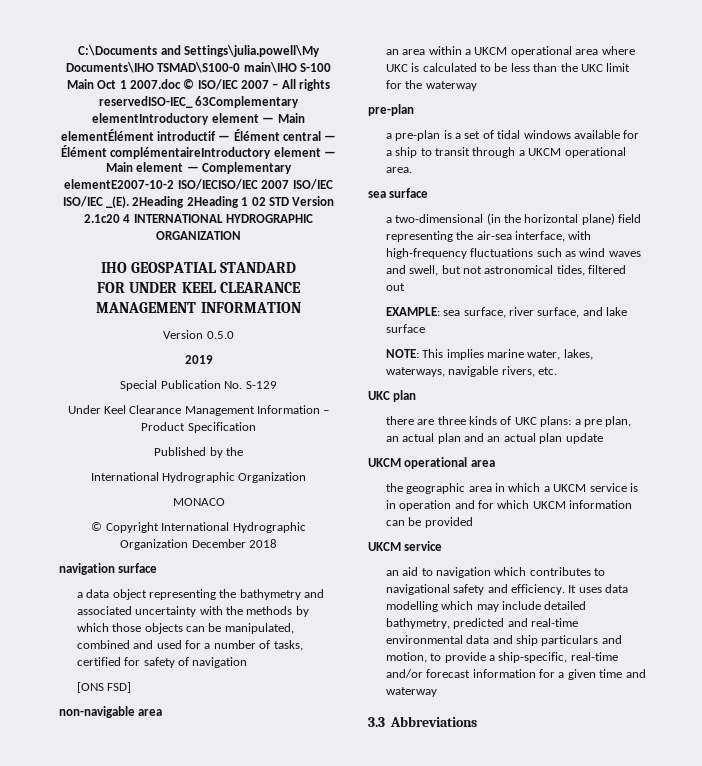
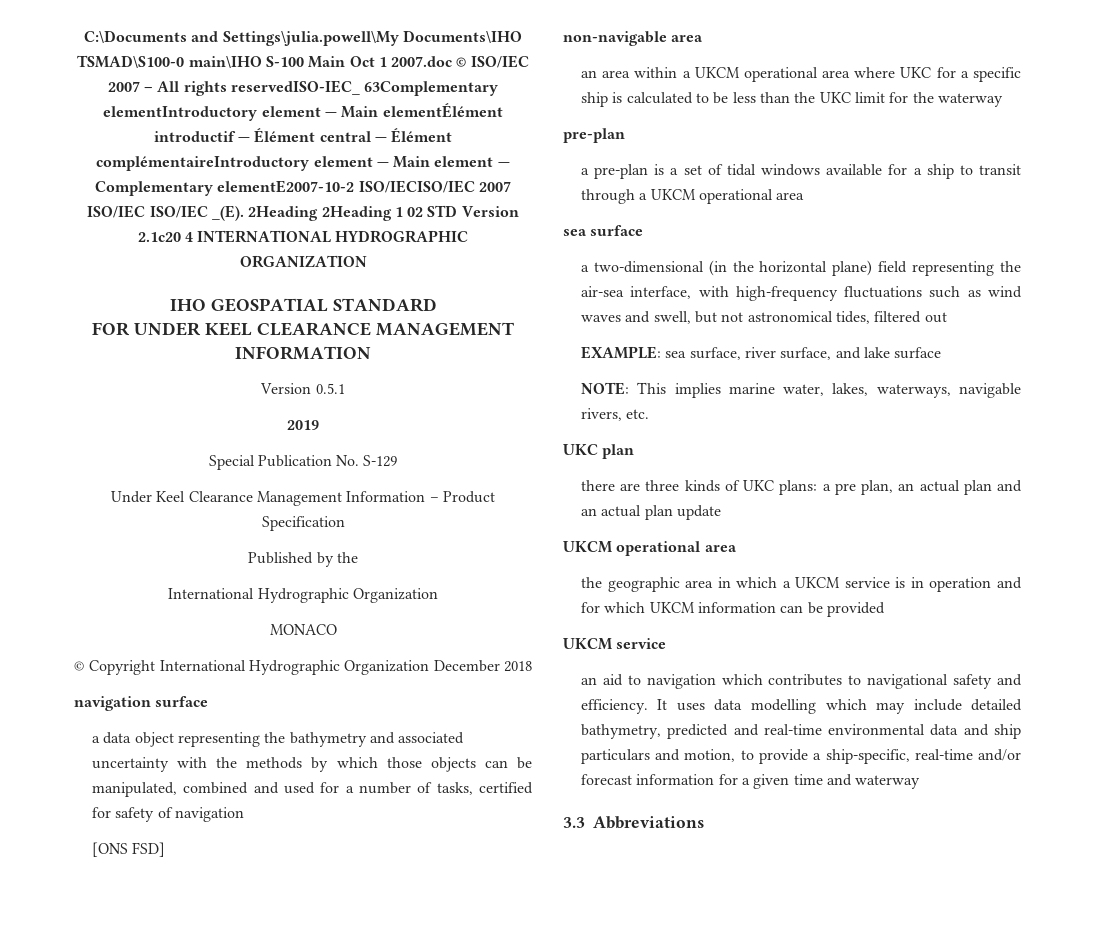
- Version 0.5.0
+ Version 0.5.1
- an area within a UKCM operational area where UKC is calculated to be less than the UKC limit for the waterway
+ an area within a UKCM operational area where UKC for a specific ship is calculated to be less than the UKC limit for the waterway
- a pre-plan is a set of tidal windows available for a ship to transit through a UKCM operational area.
+ a pre-plan is a set of tidal windows available for a ship to transit through a UKCM operational area

